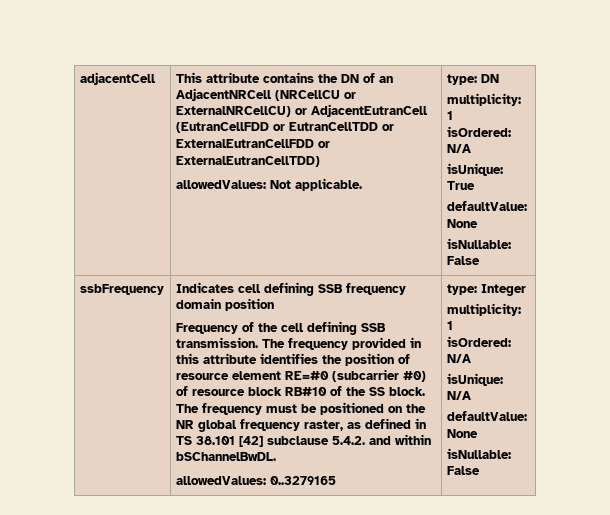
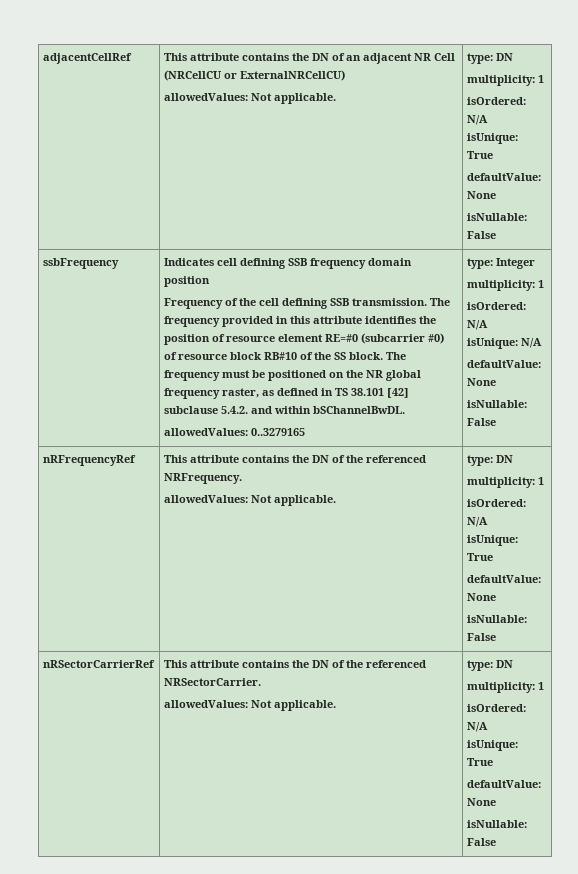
- adjacentCell | This attribute contains the DN of an AdjacentNRCell (NRCellCU or ExternalNRCellCU) or AdjacentEutranCell (EutranCellFDD or EutranCellTDD or ExternalEutranCellFDD or ExternalEutranCellTDD)
+ adjacentCellRef | This attribute contains the DN of an adjacent NR Cell (NRCellCU or ExternalNRCellCU)
+ nRFrequencyRef | This attribute contains the DN of the referenced NRFrequency.
+ allowedValues: Not applicable. | type: DN
+ multiplicity: 1
+ isOrdered: N/A
+ isUnique: True
+ defaultValue: None
+ isNullable: False
+ nRSectorCarrierRef | This attribute contains the DN of the referenced NRSectorCarrier.
+ allowedValues: Not applicable. | type: DN
+ multiplicity: 1
+ isOrdered: N/A
+ isUnique: True
+ defaultValue: None
+ isNullable: False

